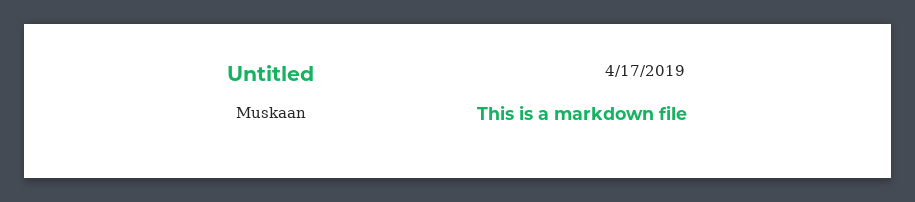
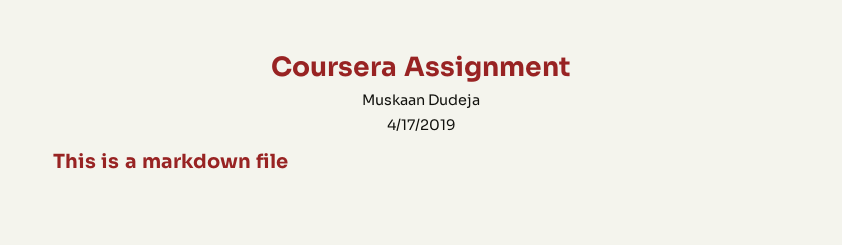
- Untitled
+ Coursera Assignment
- Muskaan
+ Muskaan Dudeja

